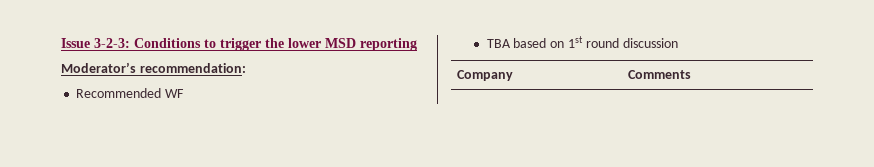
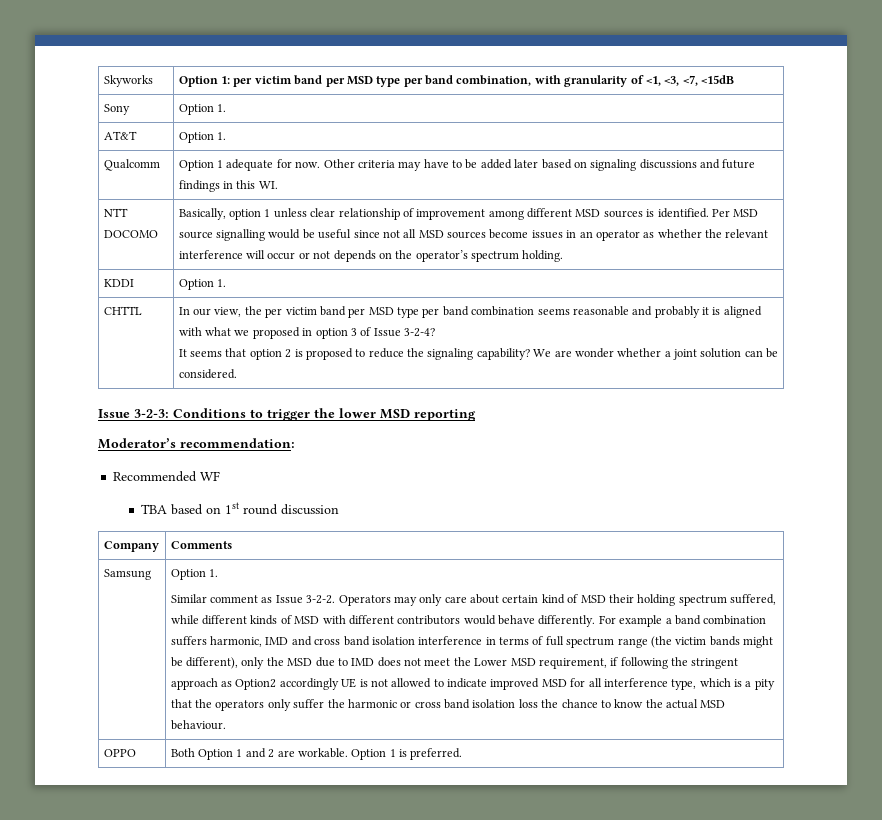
+ Skyworks | Option 1: per victim band per MSD type per band combination, with granularity of <1, <3, <7, <15dB
+ Sony | Option 1.
+ AT&T | Option 1.
+ Qualcomm | Option 1 adequate for now. Other criteria may have to be added later based on signaling discussions and future findings in this WI.
+ NTT DOCOMO | Basically, option 1 unless clear relationship of improvement among different MSD sources is identified. Per MSD source signalling would be useful since not all MSD sources become issues in an operator as whether the relevant interference will occur or not depends on the operator’s spectrum holding.
+ KDDI | Option 1.
+ CHTTL | In our view, the per victim band per MSD type per band combination seems reasonable and probably it is aligned with what we proposed in option 3 of Issue 3-2-4?
+ It seems that option 2 is proposed to reduce the signaling capability? We are wonder whether a joint solution can be considered.
+ Samsung | Option 1.
+ Similar comment as Issue 3-2-2. Operators may only care about certain kind of MSD their holding spectrum suffered, while different kinds of MSD with different contributors would behave differently. For example a band combination suffers harmonic, IMD and cross band isolation interference in terms of full spectrum range (the victim bands might be different), only the MSD due to IMD does not meet the Lower MSD requirement, if following the stringent approach as Option2 accordingly UE is not allowed to indicate improved MSD for all interference type, which is a pity that the operators only suffer the harmonic or cross band isolation loss the chance to know the actual MSD behaviour.
+ OPPO | Both Option 1 and 2 are workable. Option 1 is preferred.

